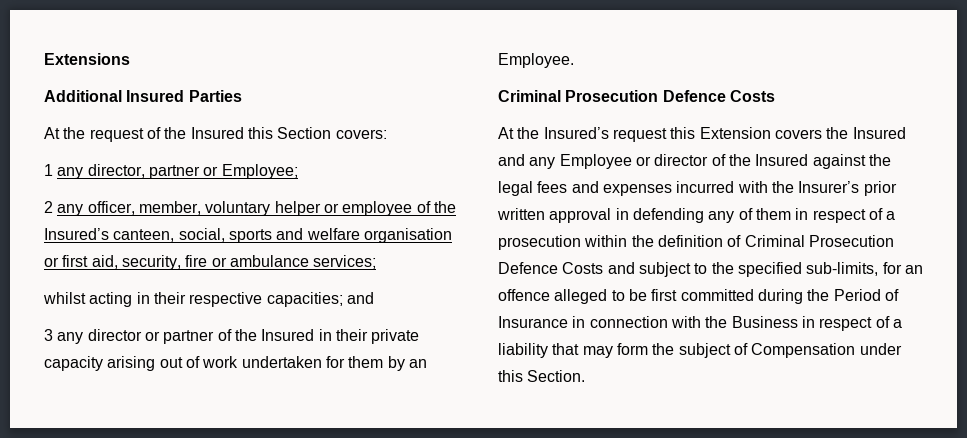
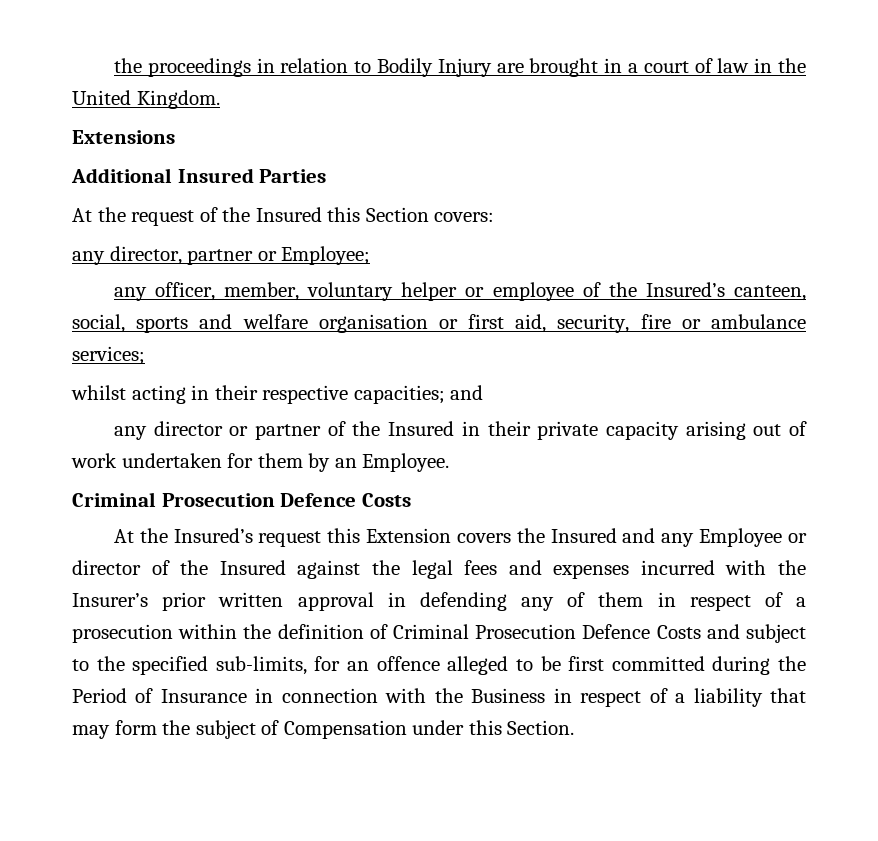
+ the proceedings in relation to Bodily Injury are brought in a court of law in the United Kingdom.
- 1 any director, partner or Employee;
+ any director, partner or Employee;
- 2 any officer, member, voluntary helper or employee of the Insured’s canteen, social, sports and welfare organisation or first aid, security, fire or ambulance services;
+ any officer, member, voluntary helper or employee of the Insured’s canteen, social, sports and welfare organisation or first aid, security, fire or ambulance services;
- 3 any director or partner of the Insured in their private capacity arising out of work undertaken for them by an Employee.
+ any director or partner of the Insured in their private capacity arising out of work undertaken for them by an Employee.

